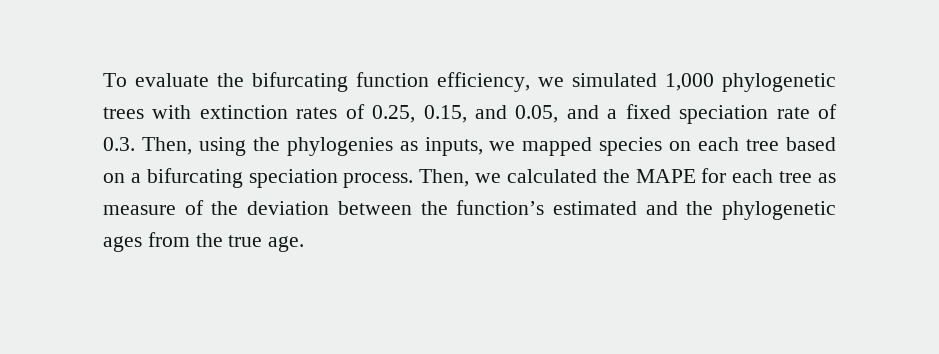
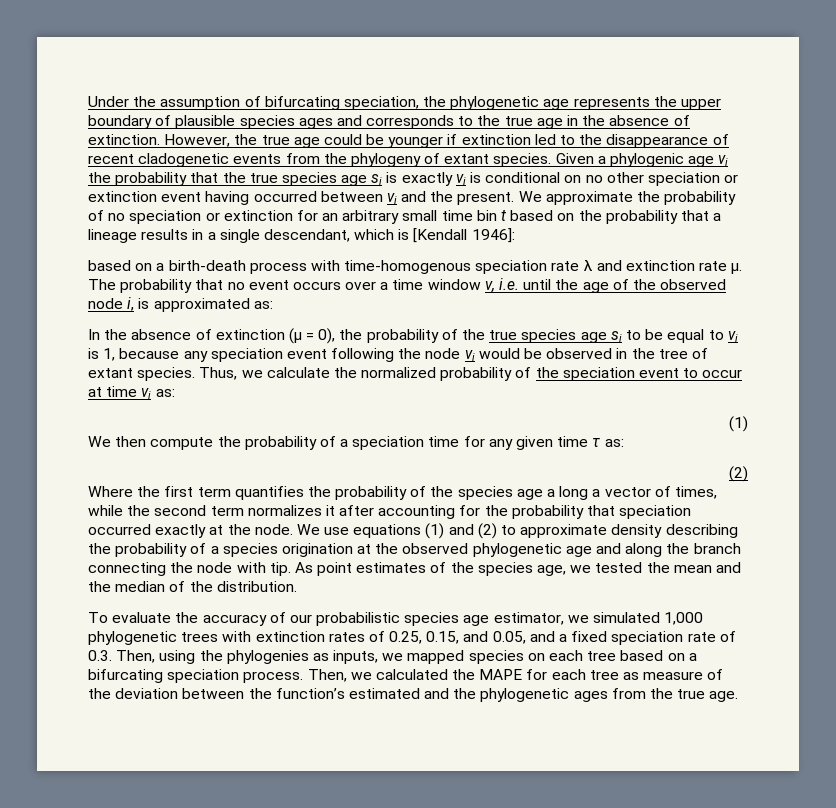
- To evaluate the bifurcating function efficiency, we simulated 1,000 phylogenetic trees with extinction rates of 0.25, 0.15, and 0.05, and a fixed speciation rate of 0.3. Then, using the phylogenies as inputs, we mapped species on each tree based on a bifurcating speciation process.
+ Under the assumption of bifurcating speciation, the phylogenetic age represents the upper boundary of plausible species ages and corresponds to the true age in the absence of extinction. However, the true age could be younger if extinction led to the disappearance of recent cladogenetic events from the phylogeny of extant species. Given a phylogenic age vi the probability that the true species age si is exactly vi is conditional on no other speciation or extinction event having occurred between vi and the present. We approximate the probability of no speciation or extinction for an arbitrary small time bin t based on the probability that a lineage results in a single descendant, which is [Kendall 1946]:
+ based on a birth-death process with time-homogenous speciation rate λ and extinction rate μ. The probability that no event occurs over a time window v, i.e. until the age of the observed node i, is approximated as:
+ In the absence of extinction (μ = 0), the probability of the true species age si to be equal to vi is 1, because any speciation event following the node vi would be observed in the tree of extant species. Thus, we calculate the normalized probability of the speciation event to occur at time vi as:
+ (1)
+ We then compute the probability of a speciation time for any given time τ as:
+ (2)
+ Where the first term quantifies the probability of the species age a long a vector of times, while the second term normalizes it after accounting for the probability that speciation occurred exactly at the node. We use equations (1) and (2) to approximate density describing the probability of a species origination at the observed phylogenetic age and along the branch connecting the node with tip. As point estimates of the species age, we tested the mean and the median of the distribution.
+ To evaluate the accuracy of our probabilistic species age estimator, we simulated 1,000 phylogenetic trees with extinction rates of 0.25, 0.15, and 0.05, and a fixed speciation rate of 0.3. Then, using the phylogenies as inputs, we mapped species on each tree based on a bifurcating speciation process.

